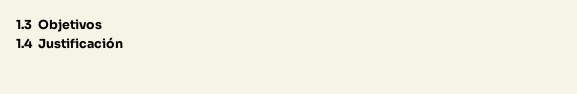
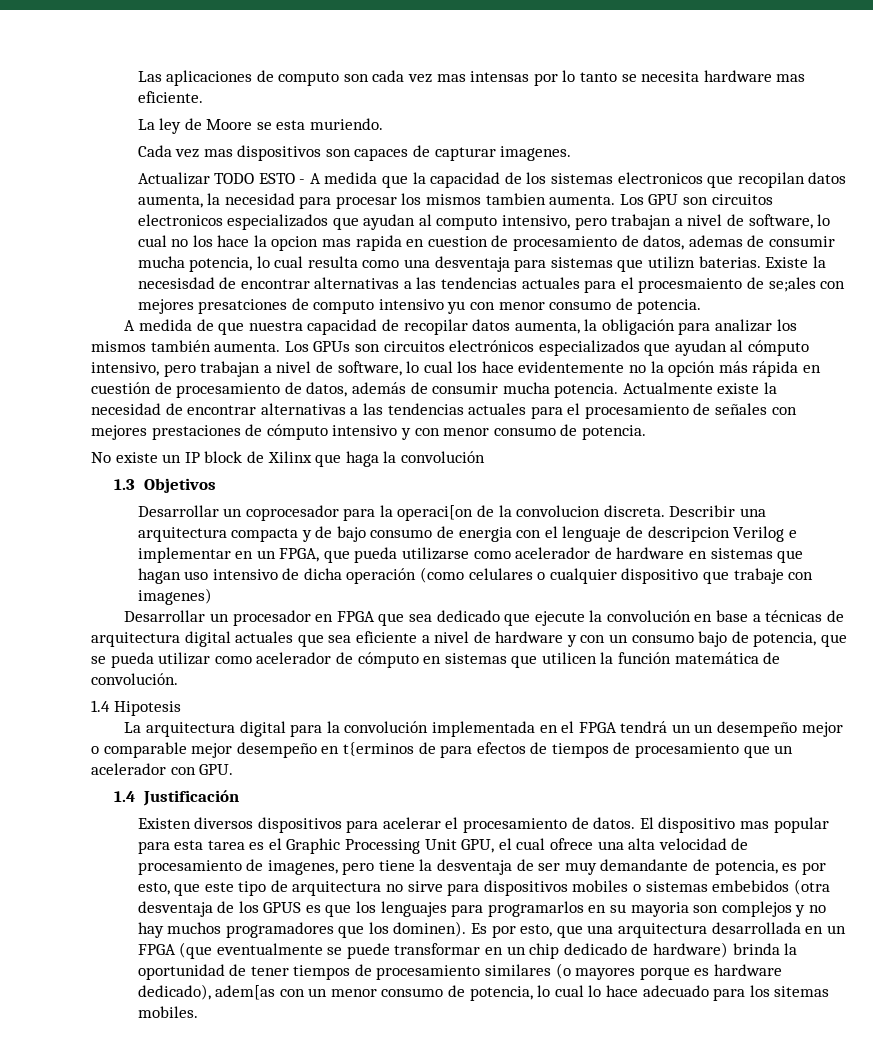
+ Las aplicaciones de computo son cada vez mas intensas por lo tanto se necesita hardware mas eficiente.
+ La ley de Moore se esta muriendo.
+ Cada vez mas dispositivos son capaces de capturar imagenes.
+ Actualizar TODO ESTO - A medida que la capacidad de los sistemas electronicos que recopilan datos aumenta, la necesidad para procesar los mismos tambien aumenta. Los GPU son circuitos electronicos especializados que ayudan al computo intensivo, pero trabajan a nivel de software, lo cual no los hace la opcion mas rapida en cuestion de procesamiento de datos, ademas de consumir mucha potencia, lo cual resulta como una desventaja para sistemas que utilizn baterias. Existe la necesisdad de encontrar alternativas a las tendencias actuales para el procesmaiento de se;ales con mejores presatciones de computo intensivo yu con menor consumo de potencia.
+ A medida de que nuestra capacidad de recopilar datos aumenta, la obligación para analizar los mismos también aumenta. Los GPUs son circuitos electrónicos especializados que ayudan al cómputo intensivo, pero trabajan a nivel de software, lo cual los hace evidentemente no la opción más rápida en cuestión de procesamiento de datos, además de consumir mucha potencia. Actualmente existe la necesidad de encontrar alternativas a las tendencias actuales para el procesamiento de señales con mejores prestaciones de cómputo intensivo y con menor consumo de potencia.
+ No existe un IP block de Xilinx que haga la convolución
  1.3 Objetivos
+ Desarrollar un coprocesador para la operaci[on de la convolucion discreta. Describir una arquitectura compacta y de bajo consumo de energia con el lenguaje de descripcion Verilog e implementar en un FPGA, que pueda utilizarse como acelerador de hardware en sistemas que hagan uso intensivo de dicha operación (como celulares o cualquier dispositivo que trabaje con imagenes)
+ Desarrollar un procesador en FPGA que sea dedicado que ejecute la convolución en base a técnicas de arquitectura digital actuales que sea eficiente a nivel de hardware y con un consumo bajo de potencia, que se pueda utilizar como acelerador de cómputo en sistemas que utilicen la función matemática de convolución.
+ 1.4 Hipotesis
+ La arquitectura digital para la convolución implementada en el FPGA tendrá un un desempeño mejor o comparable mejor desempeño en t{erminos de para efectos de tiempos de procesamiento que un acelerador con GPU.
  1.4 Justificación
+ Existen diversos dispositivos para acelerar el procesamiento de datos. El dispositivo mas popular para esta tarea es el Graphic Processing Unit GPU, el cual ofrece una alta velocidad de procesamiento de imagenes, pero tiene la desventaja de ser muy demandante de potencia, es por esto, que este tipo de arquitectura no sirve para dispositivos mobiles o sistemas embebidos (otra desventaja de los GPUS es que los lenguajes para programarlos en su mayoria son complejos y no hay muchos programadores que los dominen). Es por esto, que una arquitectura desarrollada en un FPGA (que eventualmente se puede transformar en un chip dedicado de hardware) brinda la oportunidad de tener tiempos de procesamiento similares (o mayores porque es hardware dedicado), adem[as con un menor consumo de potencia, lo cual lo hace adecuado para los sitemas mobiles.

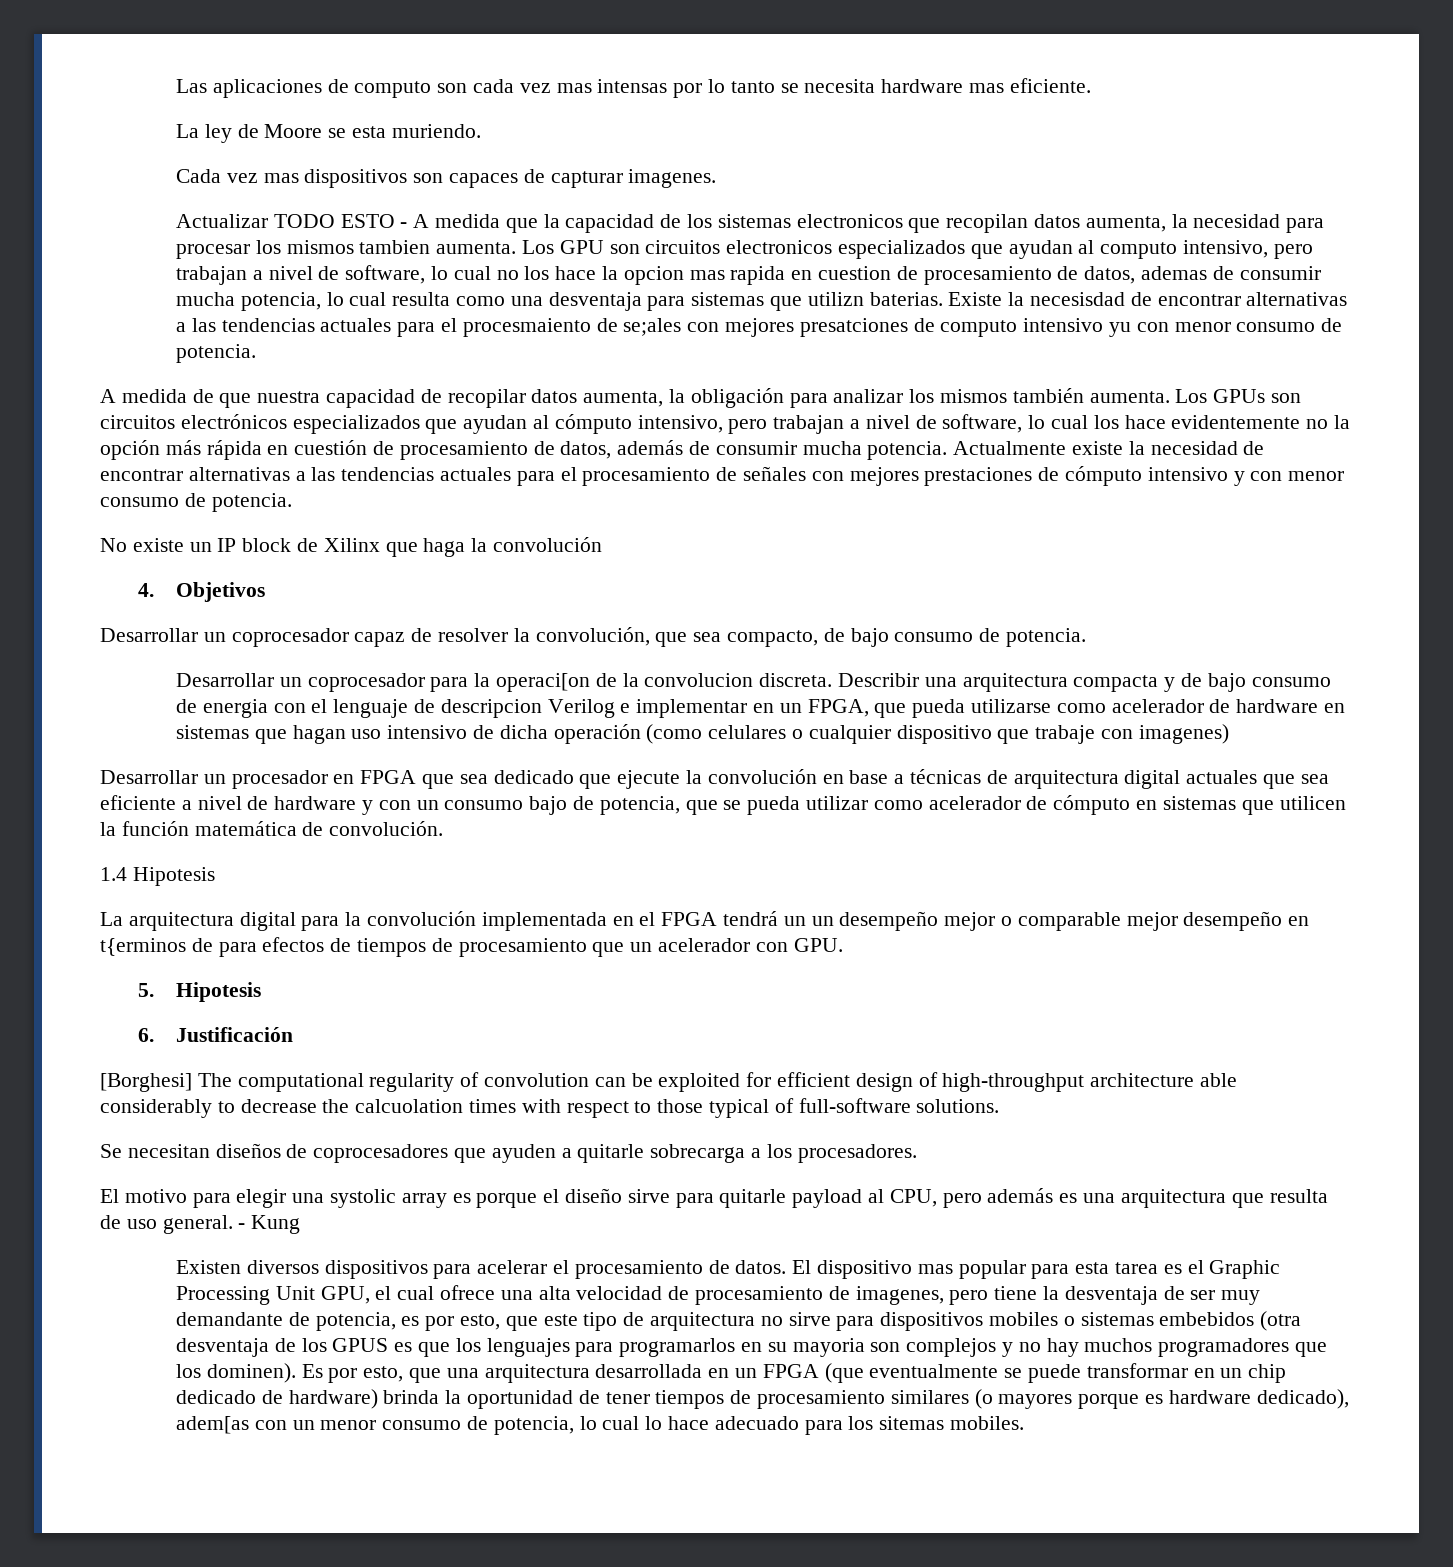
- 1.3 Objetivos
+ 4. Objetivos
+ Desarrollar un coprocesador capaz de resolver la convolución, que sea compacto, de bajo consumo de potencia.
- 1.4 Justificación
+ 5. Hipotesis
+ 6. Justificación
+ [Borghesi] The computational regularity of convolution can be exploited for efficient design of high-throughput architecture able considerably to decrease the calcuolation times with respect to those typical of full-software solutions.
+ Se necesitan diseños de coprocesadores que ayuden a quitarle sobrecarga a los procesadores.
+ El motivo para elegir una systolic array es porque el diseño sirve para quitarle payload al CPU, pero además es una arquitectura que resulta de uso general. - Kung

